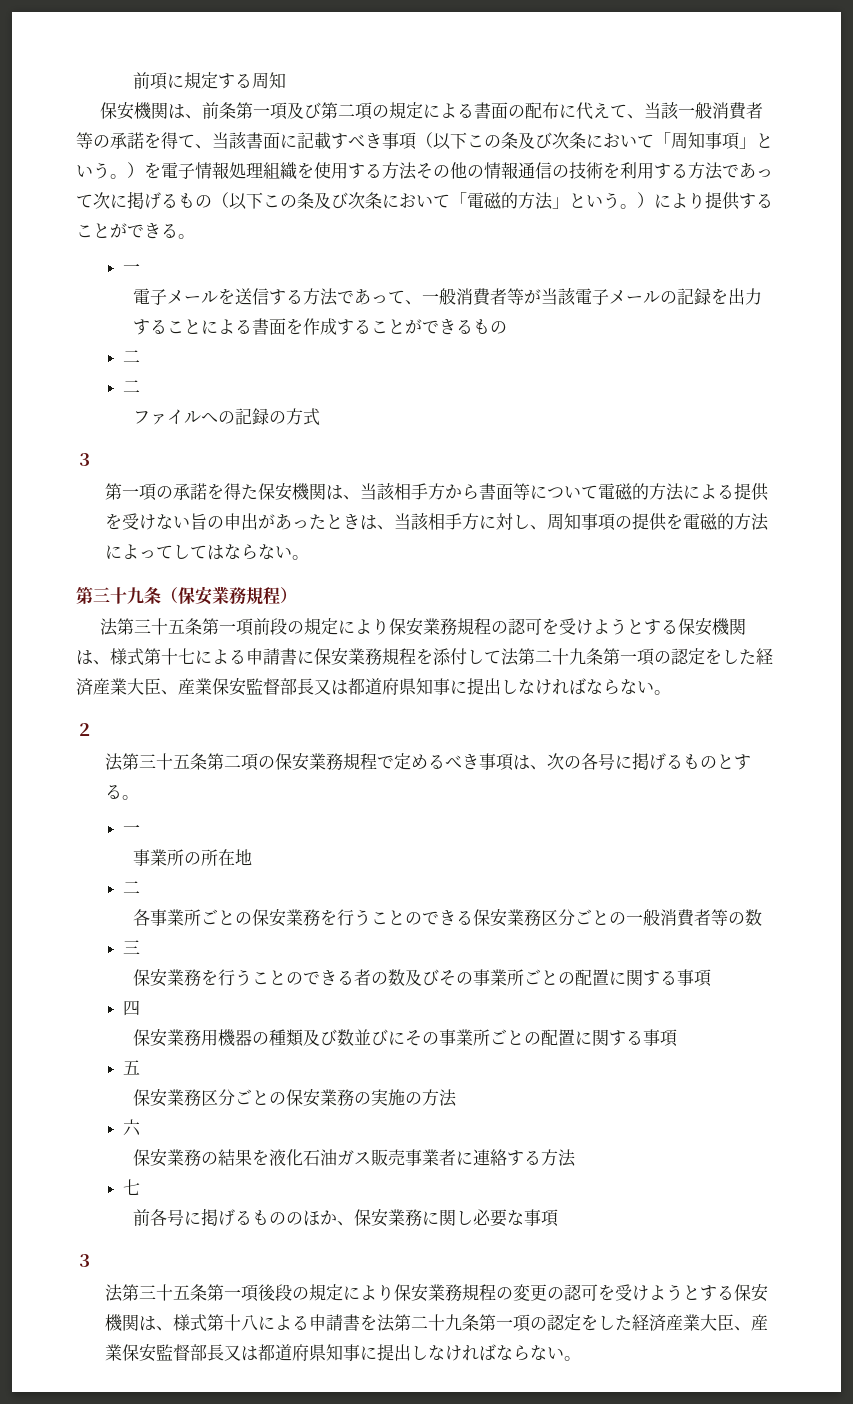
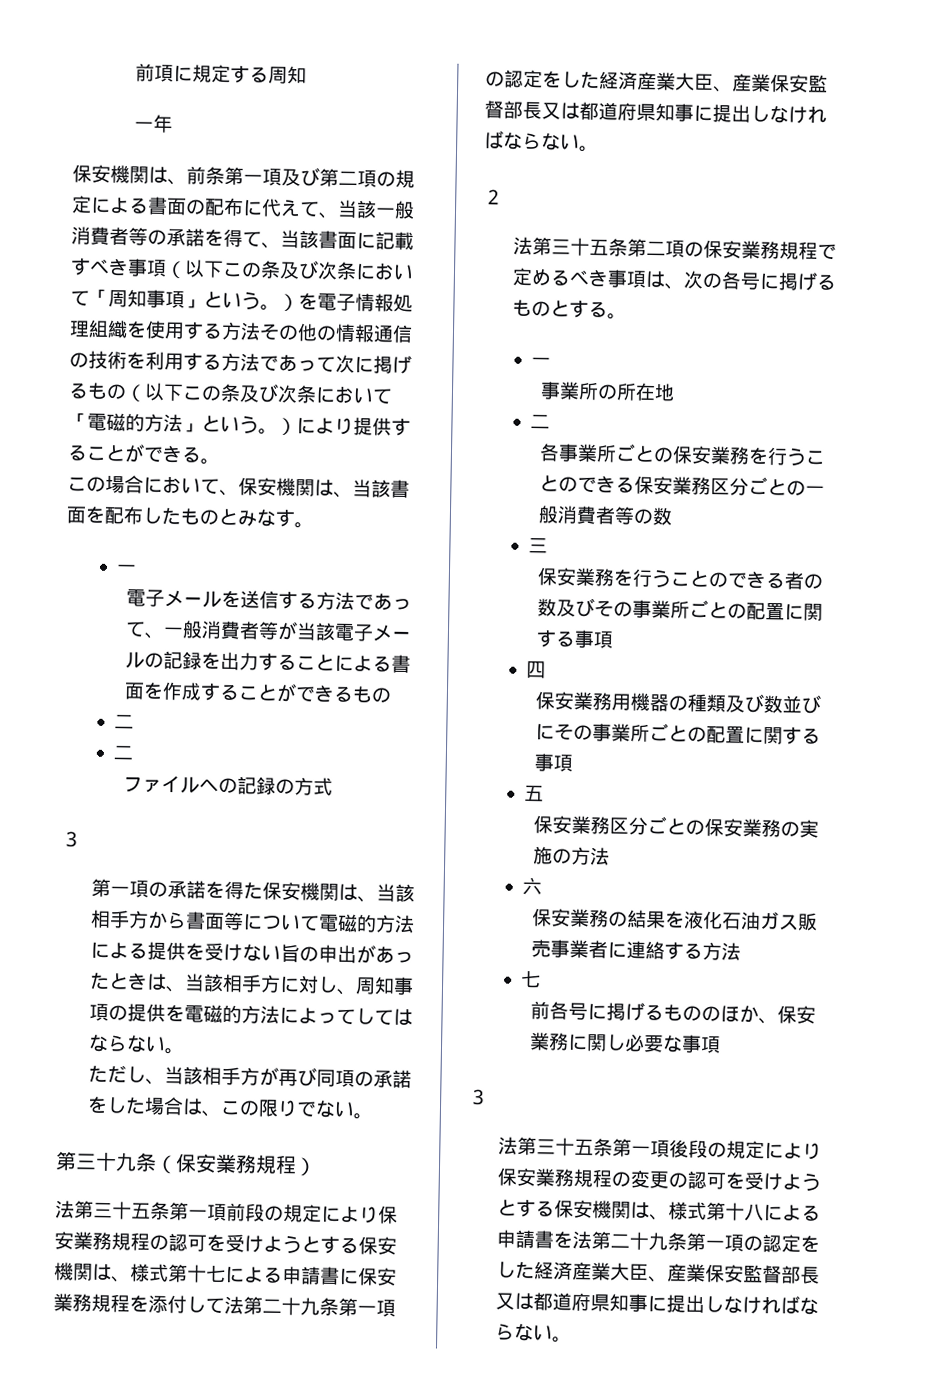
+ 一年
+ この場合において、保安機関は、当該書面を配布したものとみなす。
+ ただし、当該相手方が再び同項の承諾をした場合は、この限りでない。

